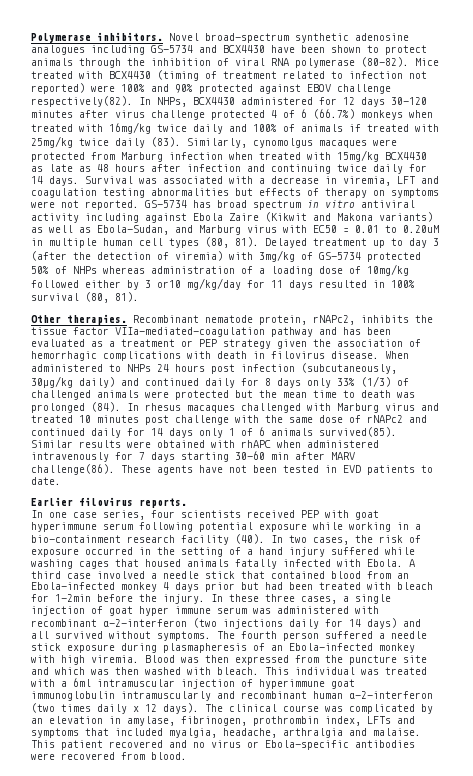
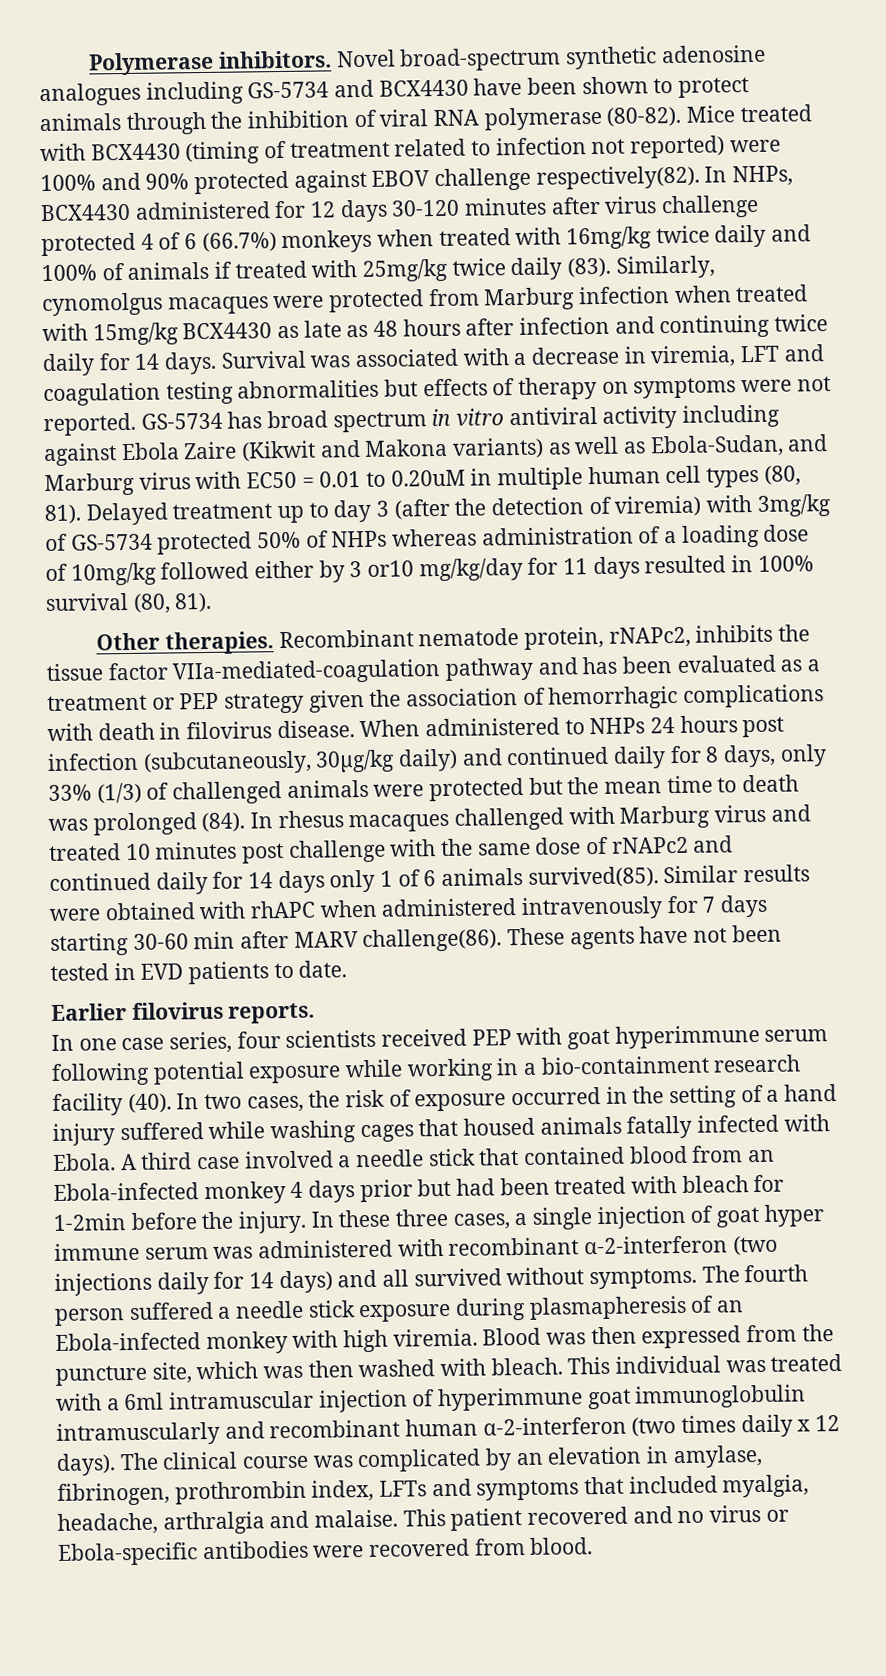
- When administered to NHPs 24 hours post infection (subcutaneously, 30μg/kg daily) and continued daily for 8 days only 33% (1/3) of challenged animals were protected but the mean time to death was prolonged (84).
+ When administered to NHPs 24 hours post infection (subcutaneously, 30μg/kg daily) and continued daily for 8 days, only 33% (1/3) of challenged animals were protected but the mean time to death was prolonged (84).
- Blood was then expressed from the puncture site and which was then washed with bleach.
+ Blood was then expressed from the puncture site, which was then washed with bleach.

